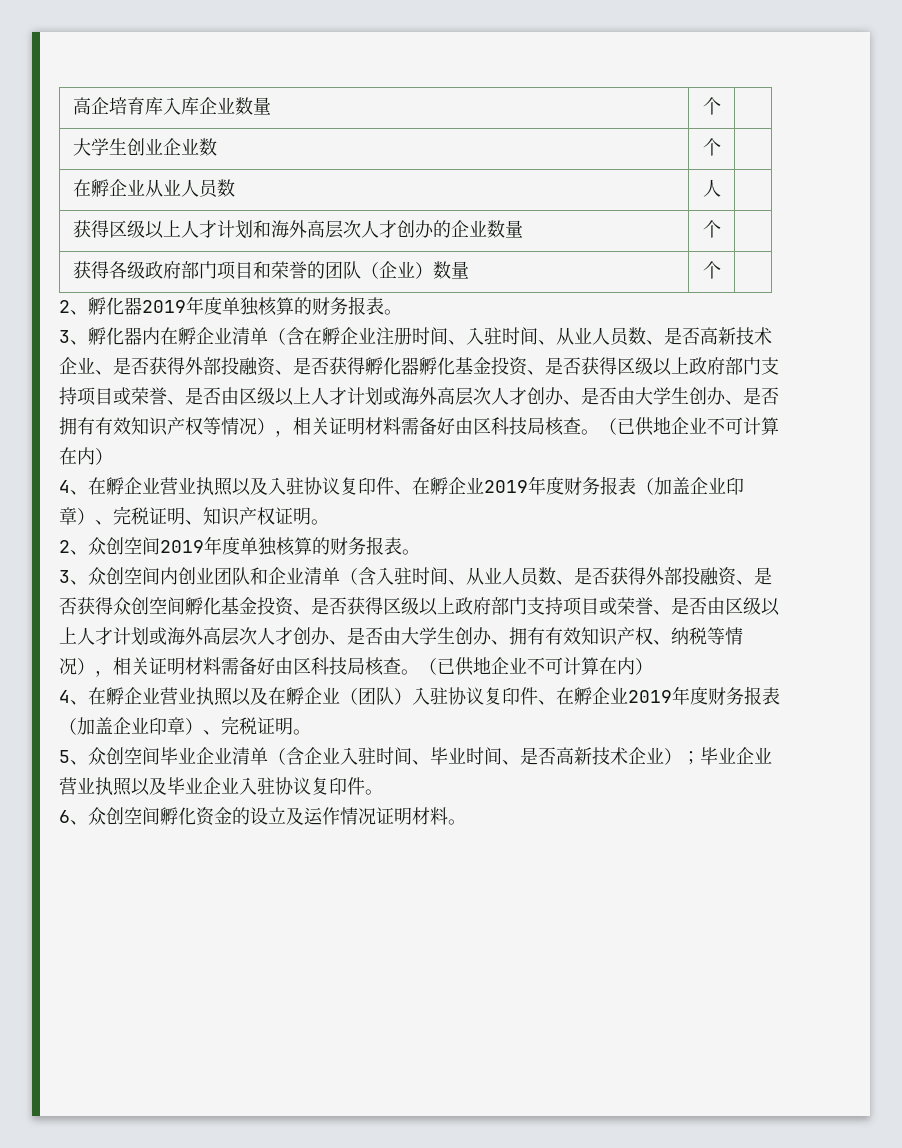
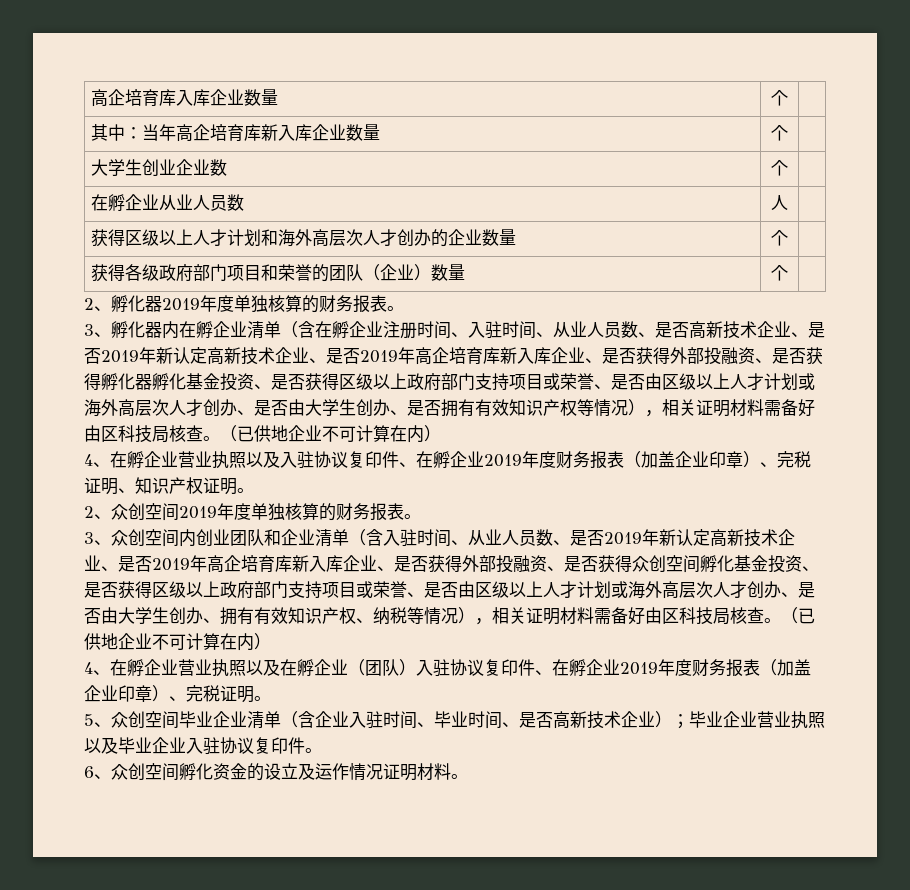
+ 其中：当年高企培育库新入库企业数量 | 个 |
- 3、孵化器内在孵企业清单（含在孵企业注册时间、入驻时间、从业人员数、是否高新技术企业、是否获得外部投融资、是否获得孵化器孵化基金投资、是否获得区级以上政府部门支持项目或荣誉、是否由区级以上人才计划或海外高层次人才创办、是否由大学生创办、是否拥有有效知识产权等情况），相关证明材料需备好由区科技局核查。
+ 3、孵化器内在孵企业清单（含在孵企业注册时间、入驻时间、从业人员数、是否高新技术企业、是否2019年新认定高新技术企业、是否2019年高企培育库新入库企业、是否获得外部投融资、是否获得孵化器孵化基金投资、是否获得区级以上政府部门支持项目或荣誉、是否由区级以上人才计划或海外高层次人才创办、是否由大学生创办、是否拥有有效知识产权等情况），相关证明材料需备好由区科技局核查。
- 3、众创空间内创业团队和企业清单（含入驻时间、从业人员数、是否获得外部投融资、是否获得众创空间孵化基金投资、是否获得区级以上政府部门支持项目或荣誉、是否由区级以上人才计划或海外高层次人才创办、是否由大学生创办、拥有有效知识产权、纳税等情况），相关证明材料需备好由区科技局核查。
+ 3、众创空间内创业团队和企业清单（含入驻时间、从业人员数、是否2019年新认定高新技术企业、是否2019年高企培育库新入库企业、是否获得外部投融资、是否获得众创空间孵化基金投资、是否获得区级以上政府部门支持项目或荣誉、是否由区级以上人才计划或海外高层次人才创办、是否由大学生创办、拥有有效知识产权、纳税等情况），相关证明材料需备好由区科技局核查。

